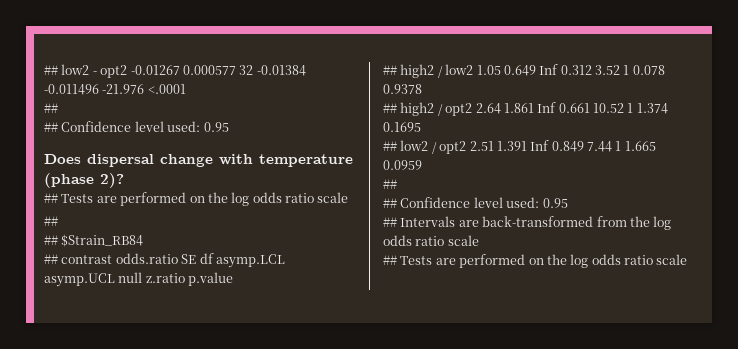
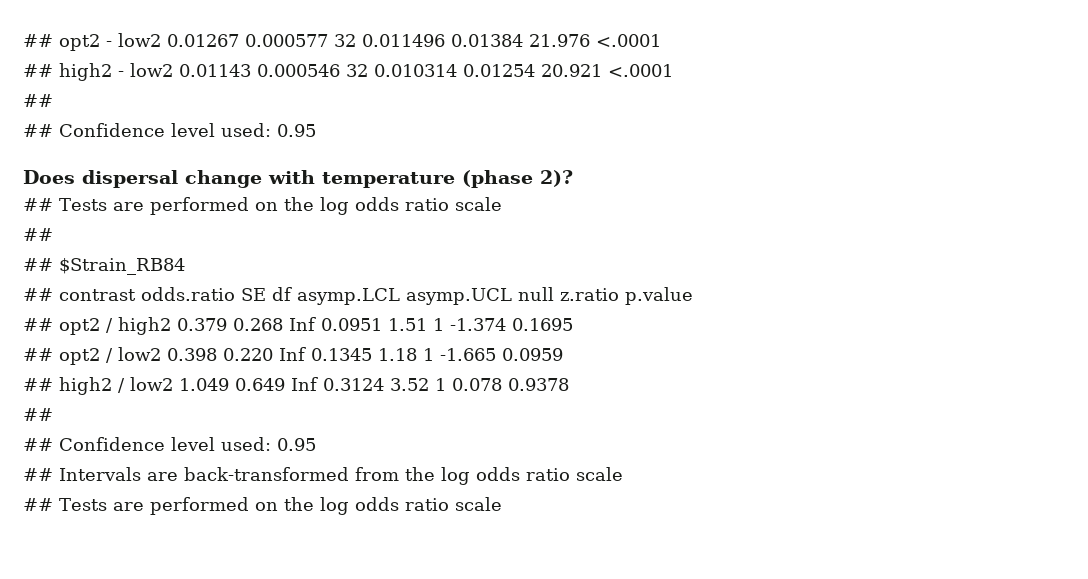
- ## low2 - opt2 -0.01267 0.000577 32 -0.01384 -0.011496 -21.976 <.0001
+ ## opt2 - low2 0.01267 0.000577 32 0.011496 0.01384 21.976 <.0001
+ ## high2 - low2 0.01143 0.000546 32 0.010314 0.01254 20.921 <.0001
+ ## opt2 / high2 0.379 0.268 Inf 0.0951 1.51 1 -1.374 0.1695
+ ## opt2 / low2 0.398 0.220 Inf 0.1345 1.18 1 -1.665 0.0959
- ## high2 / low2 1.05 0.649 Inf 0.312 3.52 1 0.078 0.9378
+ ## high2 / low2 1.049 0.649 Inf 0.3124 3.52 1 0.078 0.9378
- ## high2 / opt2 2.64 1.861 Inf 0.661 10.52 1 1.374 0.1695
- ## low2 / opt2 2.51 1.391 Inf 0.849 7.44 1 1.665 0.0959

